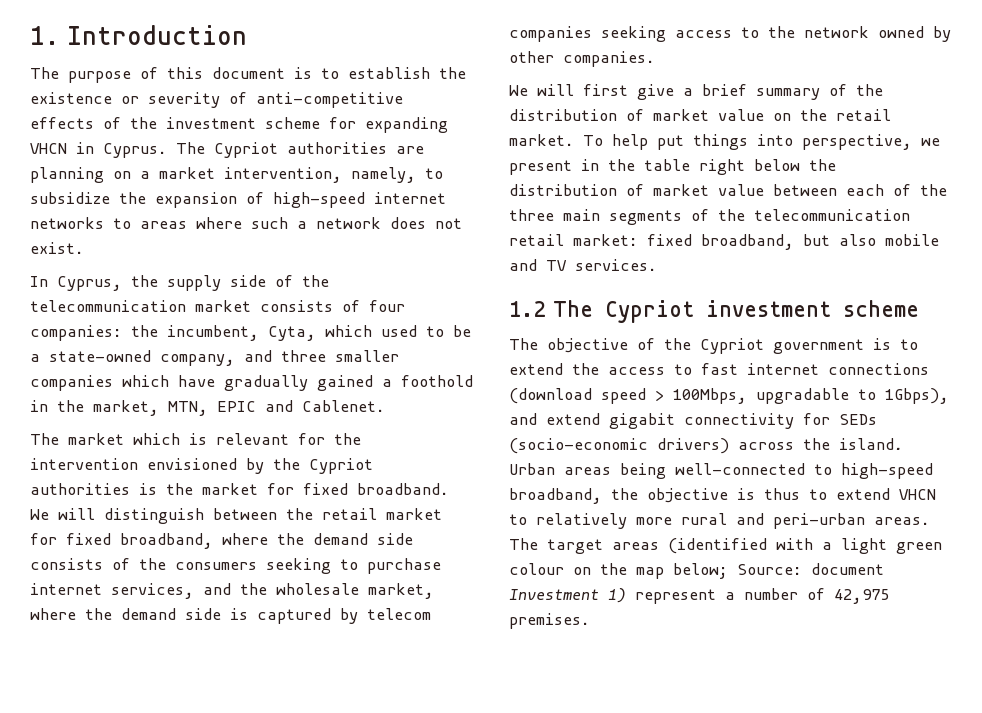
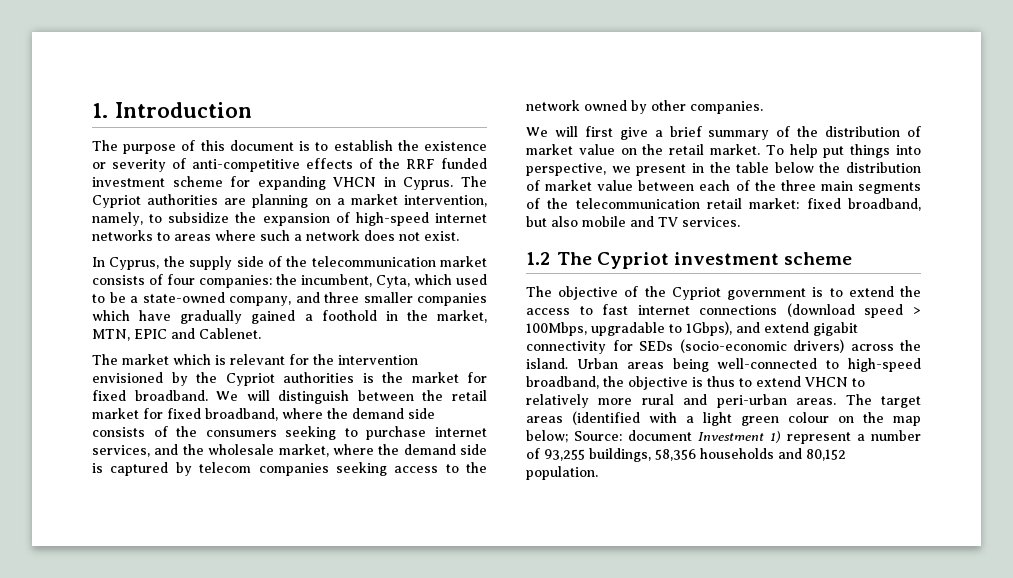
- The purpose of this document is to establish the existence or severity of anti-competitive effects of the investment scheme for expanding VHCN in Cyprus.
+ The purpose of this document is to establish the existence or severity of anti-competitive effects of the RRF funded investment scheme for expanding VHCN in Cyprus.
- To help put things into perspective, we present in the table right below the distribution of market value between each of the three main segments of the telecommunication retail market: fixed broadband, but also mobile and TV services.
+ To help put things into perspective, we present in the table below the distribution of market value between each of the three main segments of the telecommunication retail market: fixed broadband, but also mobile and TV services.
- The target areas (identified with a light green colour on the map below; Source: document Investment 1) represent a number of 42,975 premises.
+ The target areas (identified with a light green colour on the map below; Source: document Investment 1) represent a number of 93,255 buildings, 58,356 households and 80,152 population.

